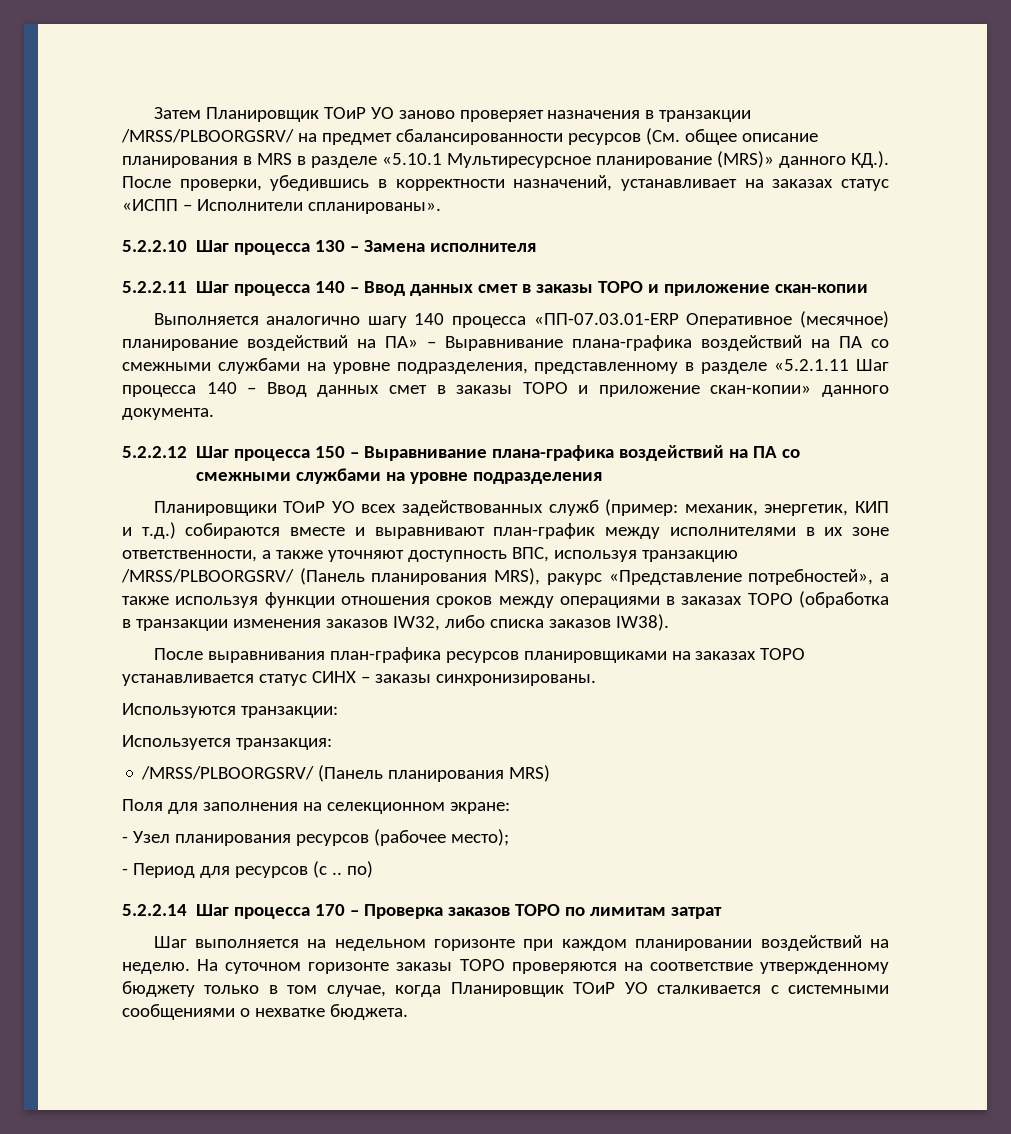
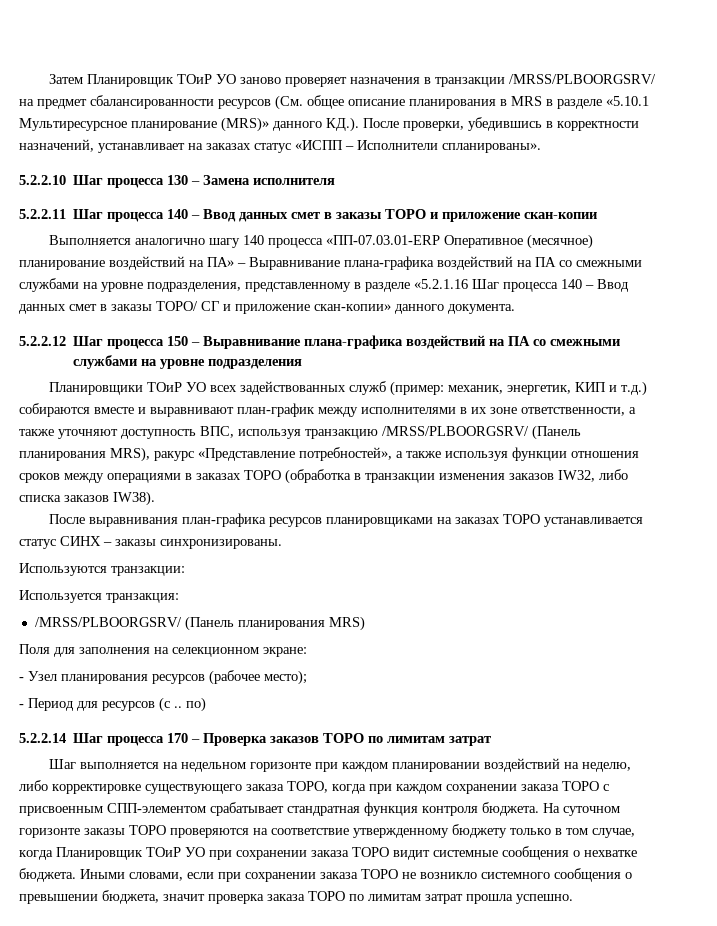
- Выполняется аналогично шагу 140 процесса «ПП-07.03.01-ERP Оперативное (месячное) планирование воздействий на ПА» – Выравнивание плана-графика воздействий на ПА со смежными службами на уровне подразделения, представленному в разделе «5.2.1.11 Шаг процесса 140 – Ввод данных смет в заказы ТОРО и приложение скан-копии» данного документа.
+ Выполняется аналогично шагу 140 процесса «ПП-07.03.01-ERP Оперативное (месячное) планирование воздействий на ПА» – Выравнивание плана-графика воздействий на ПА со смежными службами на уровне подразделения, представленному в разделе «5.2.1.16 Шаг процесса 140 – Ввод данных смет в заказы ТОРО/ СГ и приложение скан-копии» данного документа.
- Шаг выполняется на недельном горизонте при каждом планировании воздействий на неделю.
+ Шаг выполняется на недельном горизонте при каждом планировании воздействий на неделю, либо корректировке существующего заказа ТОРО, когда при каждом сохранении заказа ТОРО с присвоенным СПП-элементом срабатывает стандратная функция контроля бюджета.
- На суточном горизонте заказы ТОРО проверяются на соответствие утвержденному бюджету только в том случае, когда Планировщик ТОиР УО сталкивается с системными сообщениями о нехватке бюджета.
+ На суточном горизонте заказы ТОРО проверяются на соответствие утвержденному бюджету только в том случае, когда Планировщик ТОиР УО при сохранении заказа ТОРО видит системные сообщения о нехватке бюджета. Иными словами, если при сохранении заказа ТОРО не возникло системного сообщения о превышении бюджета, значит проверка заказа ТОРО по лимитам затрат прошла успешно.

